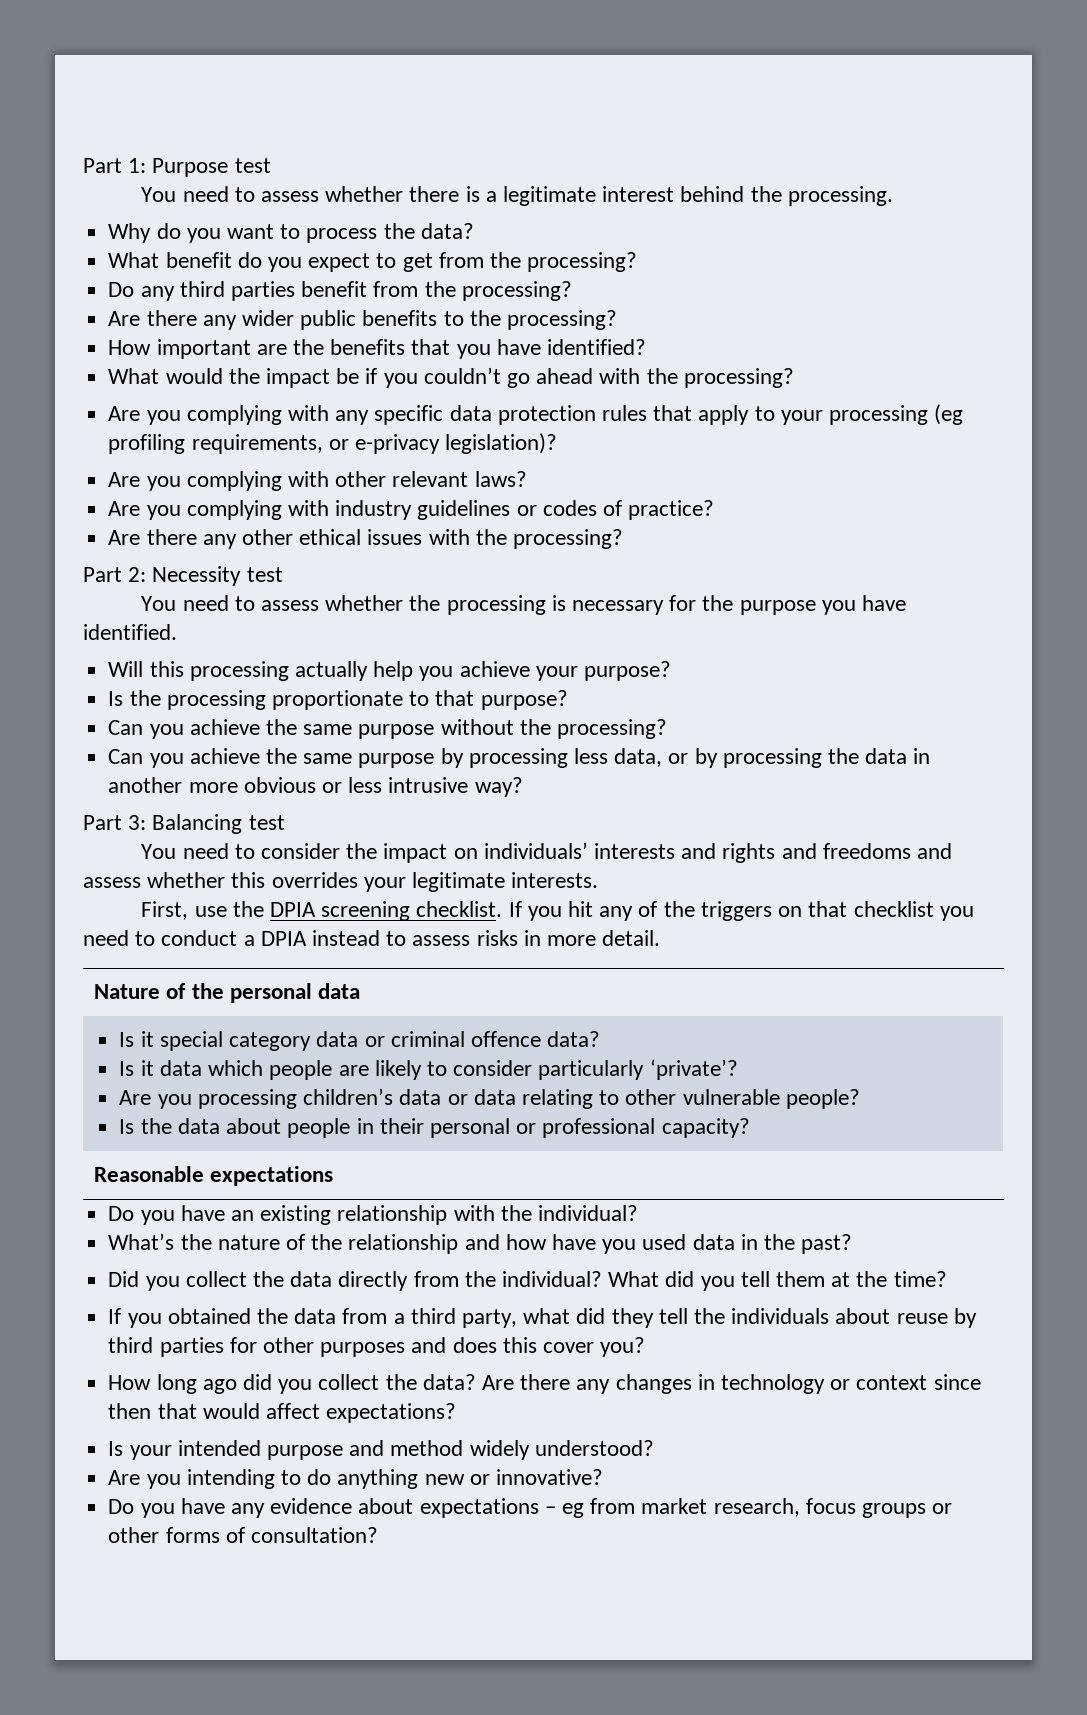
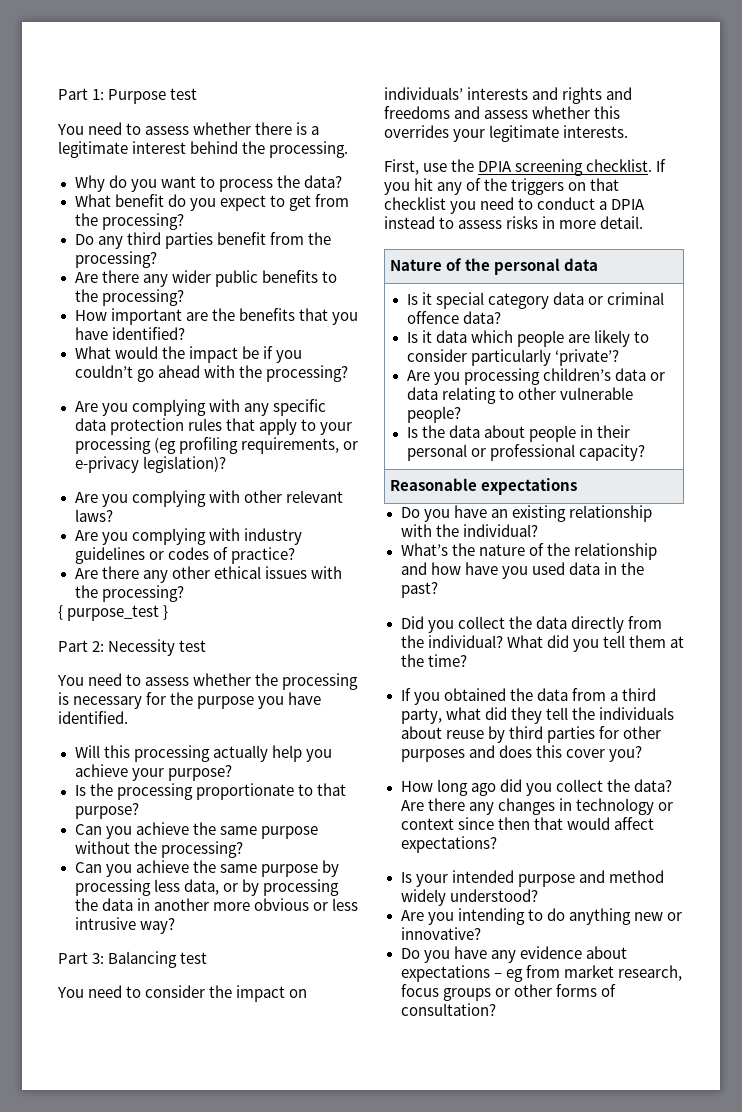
+ { purpose_test }

